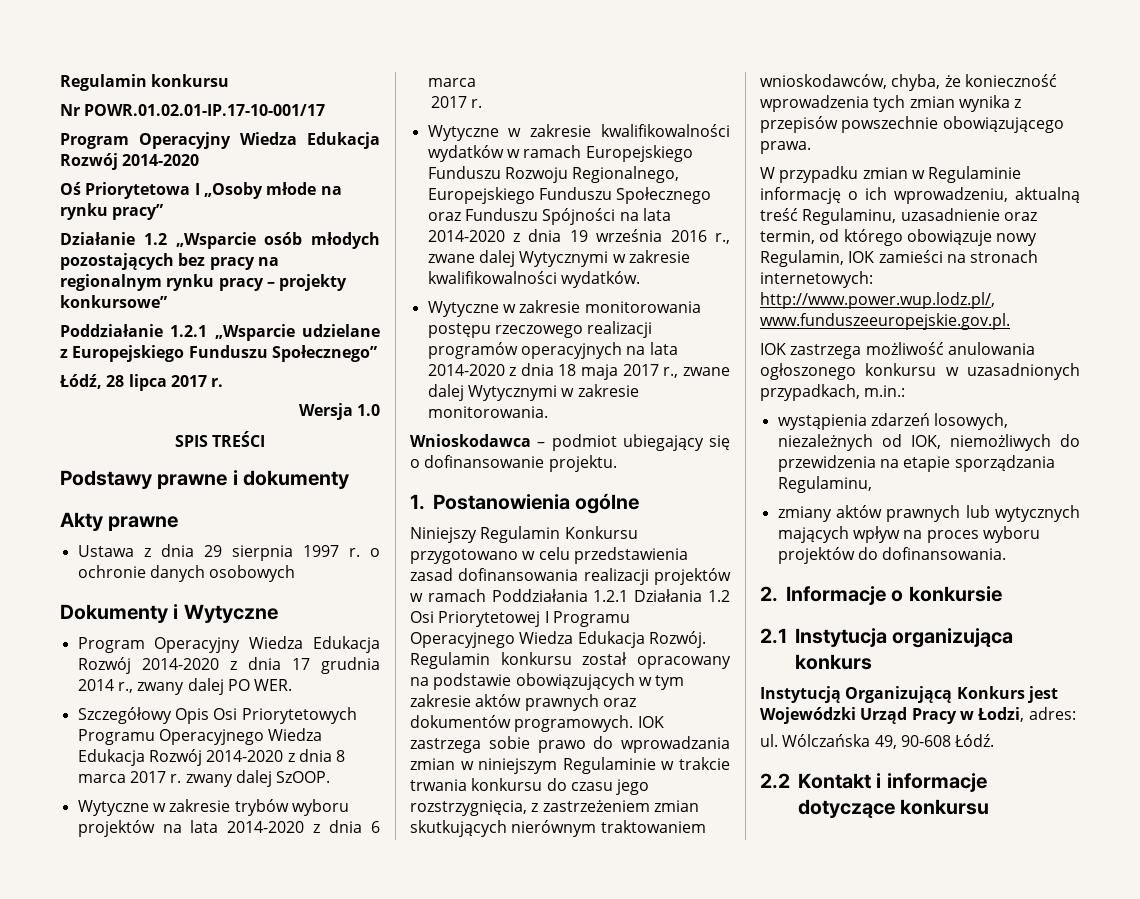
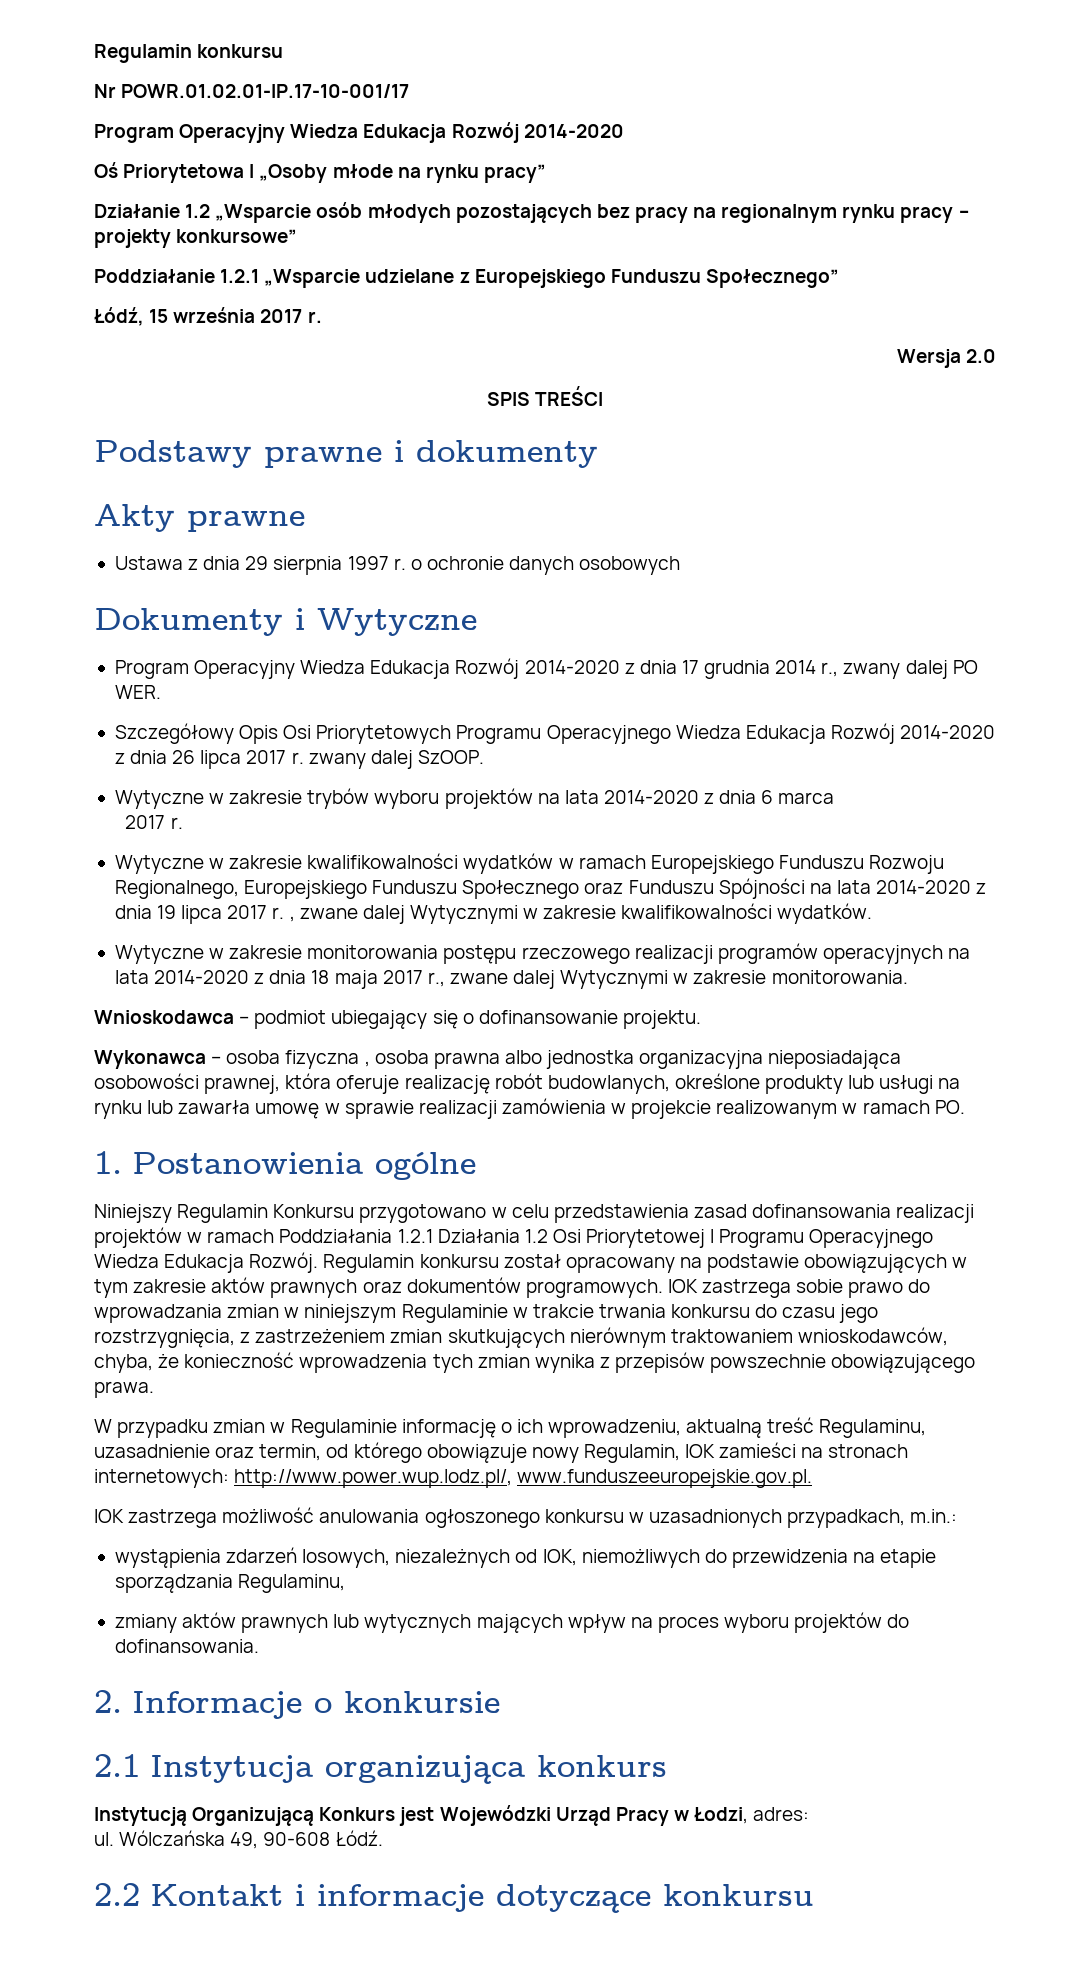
- Łódź, 28 lipca 2017 r.
+ Łódź, 15 września 2017 r.
- Wersja 1.0
+ Wersja 2.0
- Szczegółowy Opis Osi Priorytetowych Programu Operacyjnego Wiedza Edukacja Rozwój 2014-2020 z dnia 8 marca 2017 r. zwany dalej SzOOP.
+ Szczegółowy Opis Osi Priorytetowych Programu Operacyjnego Wiedza Edukacja Rozwój 2014-2020 z dnia 26 lipca 2017 r. zwany dalej SzOOP.
- Wytyczne w zakresie kwalifikowalności wydatków w ramach Europejskiego Funduszu Rozwoju Regionalnego, Europejskiego Funduszu Społecznego oraz Funduszu Spójności na lata 2014-2020 z dnia 19 września 2016 r., zwane dalej Wytycznymi w zakresie kwalifikowalności wydatków.
+ Wytyczne w zakresie kwalifikowalności wydatków w ramach Europejskiego Funduszu Rozwoju Regionalnego, Europejskiego Funduszu Społecznego oraz Funduszu Spójności na lata 2014-2020 z dnia 19 lipca 2017 r. , zwane dalej Wytycznymi w zakresie kwalifikowalności wydatków.
+ Wykonawca – osoba fizyczna , osoba prawna albo jednostka organizacyjna nieposiadająca osobowości prawnej, która oferuje realizację robót budowlanych, określone produkty lub usługi na rynku lub zawarła umowę w sprawie realizacji zamówienia w projekcie realizowanym w ramach PO.

